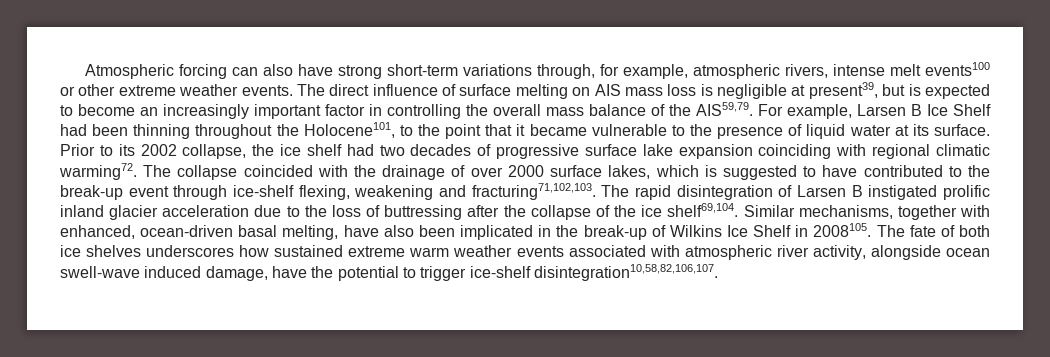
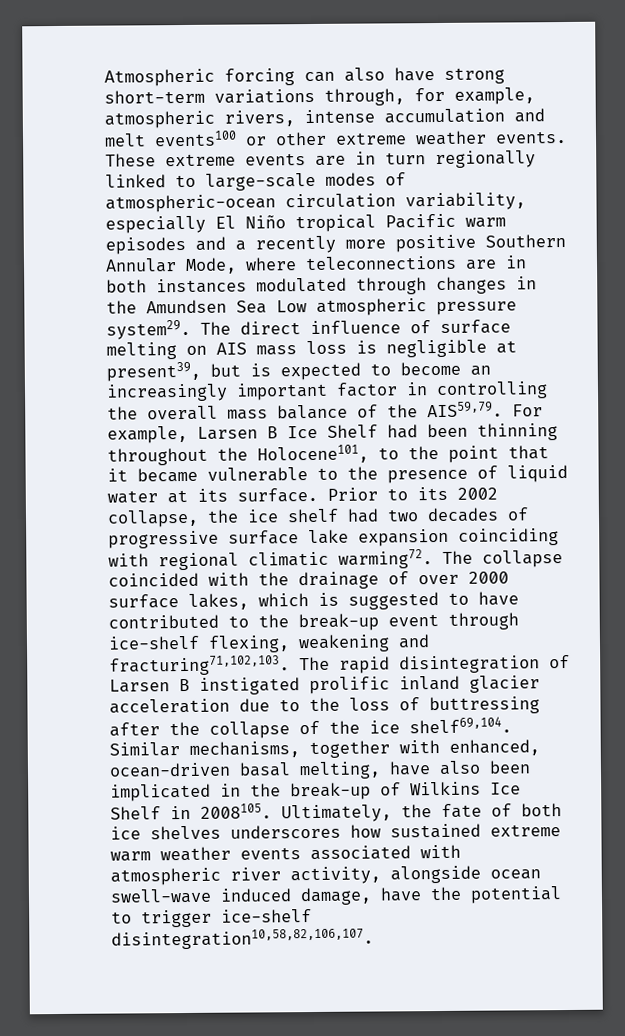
- Atmospheric forcing can also have strong short-term variations through, for example, atmospheric rivers, intense melt events100 or other extreme weather events.
+ Atmospheric forcing can also have strong short-term variations through, for example, atmospheric rivers, intense accumulation and melt events100 or other extreme weather events.
+ These extreme events are in turn regionally linked to large-scale modes of atmospheric-ocean circulation variability, especially El Niño tropical Pacific warm episodes and a recently more positive Southern Annular Mode, where teleconnections are in both instances modulated through changes in the Amundsen Sea Low atmospheric pressure system29.
- The fate of both ice shelves underscores how sustained extreme warm weather events associated with atmospheric river activity, alongside ocean swell-wave induced damage, have the potential to trigger ice-shelf disintegration10,58,82,106,107.
+ Ultimately, the fate of both ice shelves underscores how sustained extreme warm weather events associated with atmospheric river activity, alongside ocean swell-wave induced damage, have the potential to trigger ice-shelf disintegration10,58,82,106,107.

